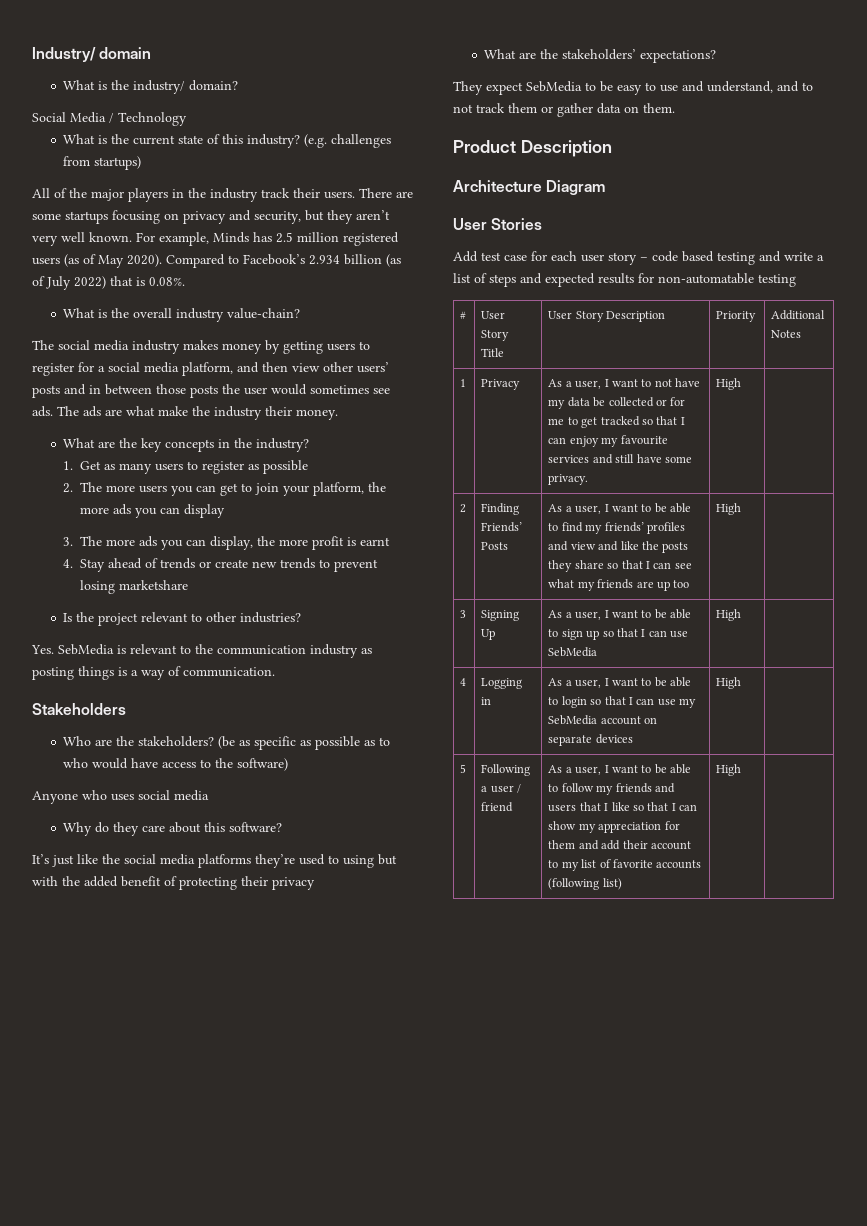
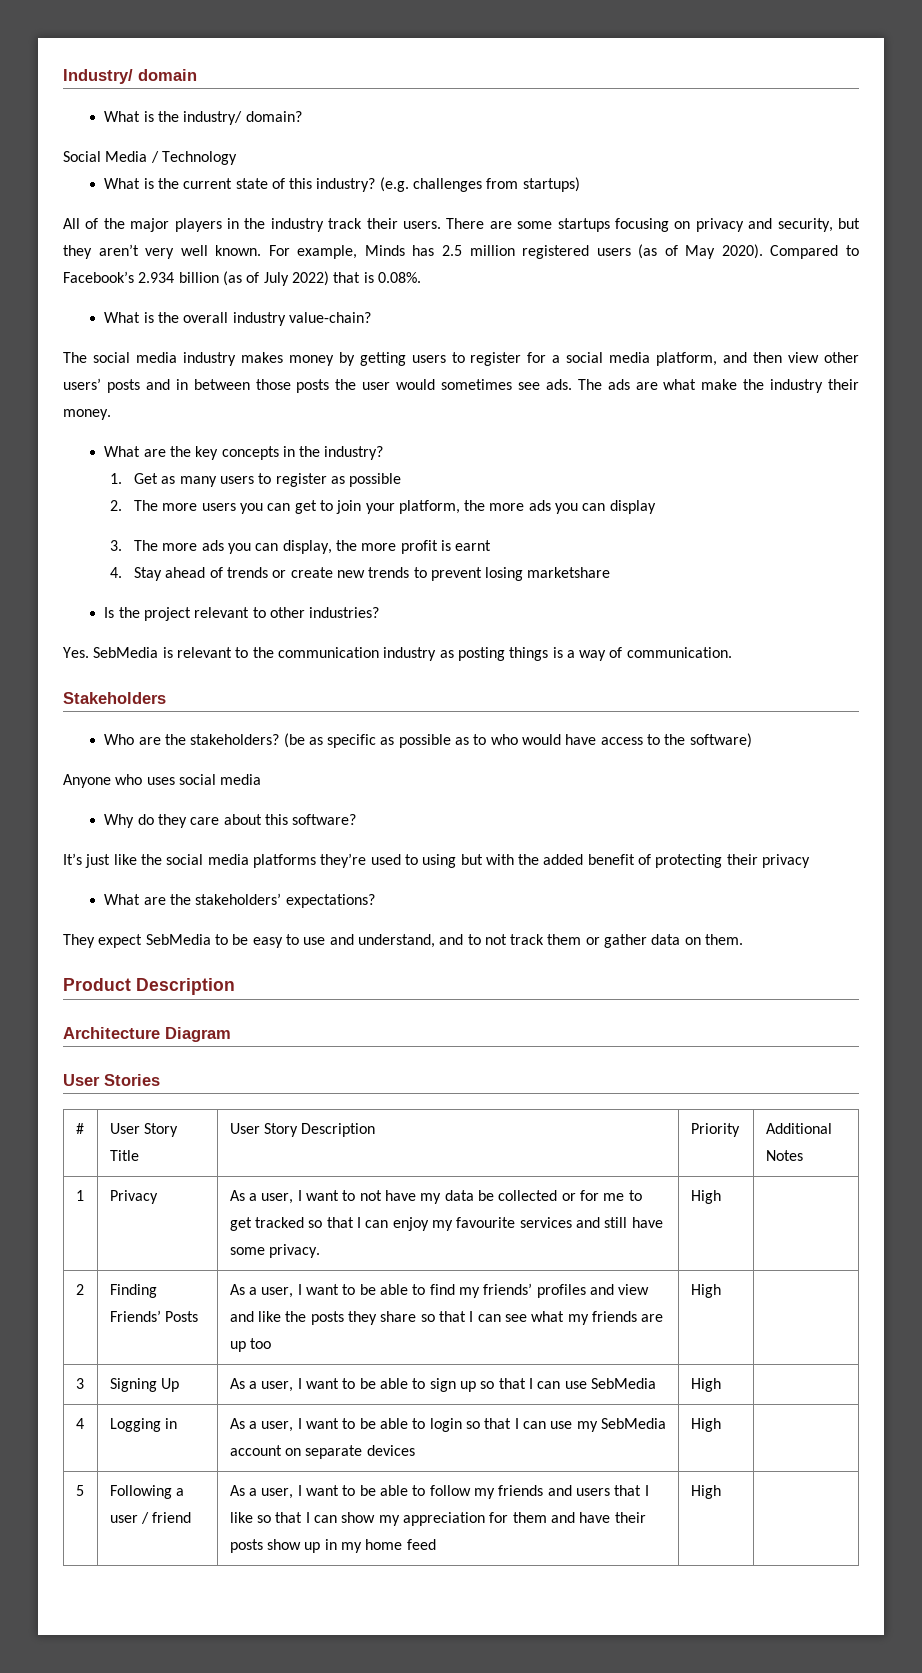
- Add test case for each user story – code based testing and write a list of steps and expected results for non-automatable testing
- As a user, I want to be able to follow my friends and users that I like so that I can show my appreciation for them and add their account to my list of favorite accounts (following list)
+ As a user, I want to be able to follow my friends and users that I like so that I can show my appreciation for them and have their posts show up in my home feed

